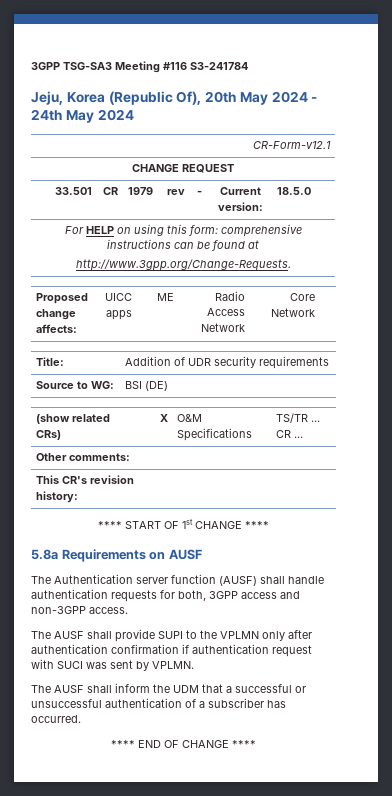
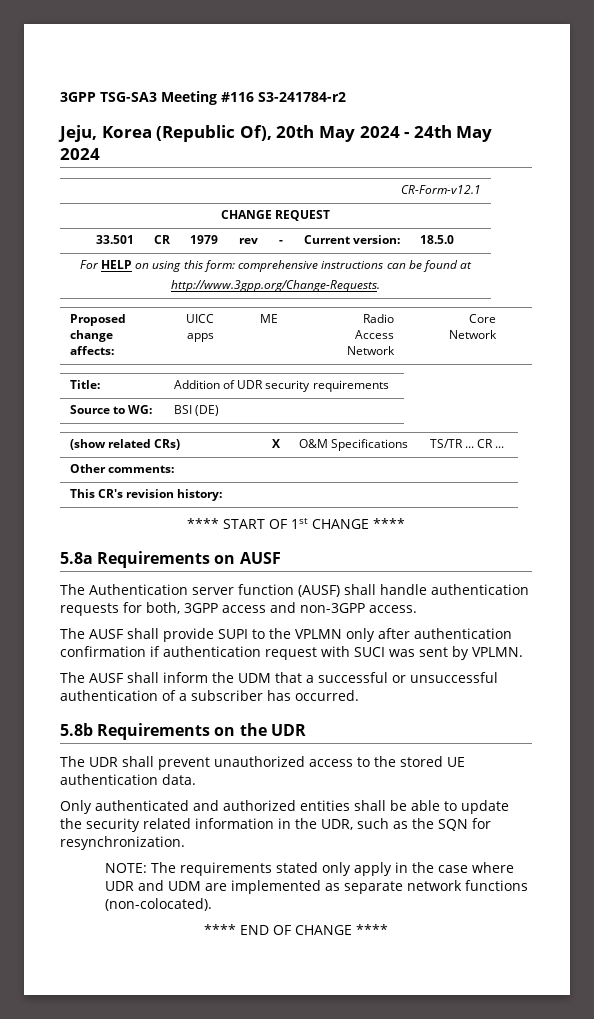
- 3GPP TSG-SA3 Meeting #116 S3-241784
+ 3GPP TSG-SA3 Meeting #116 S3-241784-r2
+ 5.8b Requirements on the UDR
+ The UDR shall prevent unauthorized access to the stored UE authentication data.
+ Only authenticated and authorized entities shall be able to update the security related information in the UDR, such as the SQN for resynchronization.
+ NOTE: The requirements stated only apply in the case where UDR and UDM are implemented as separate network functions (non-colocated).

